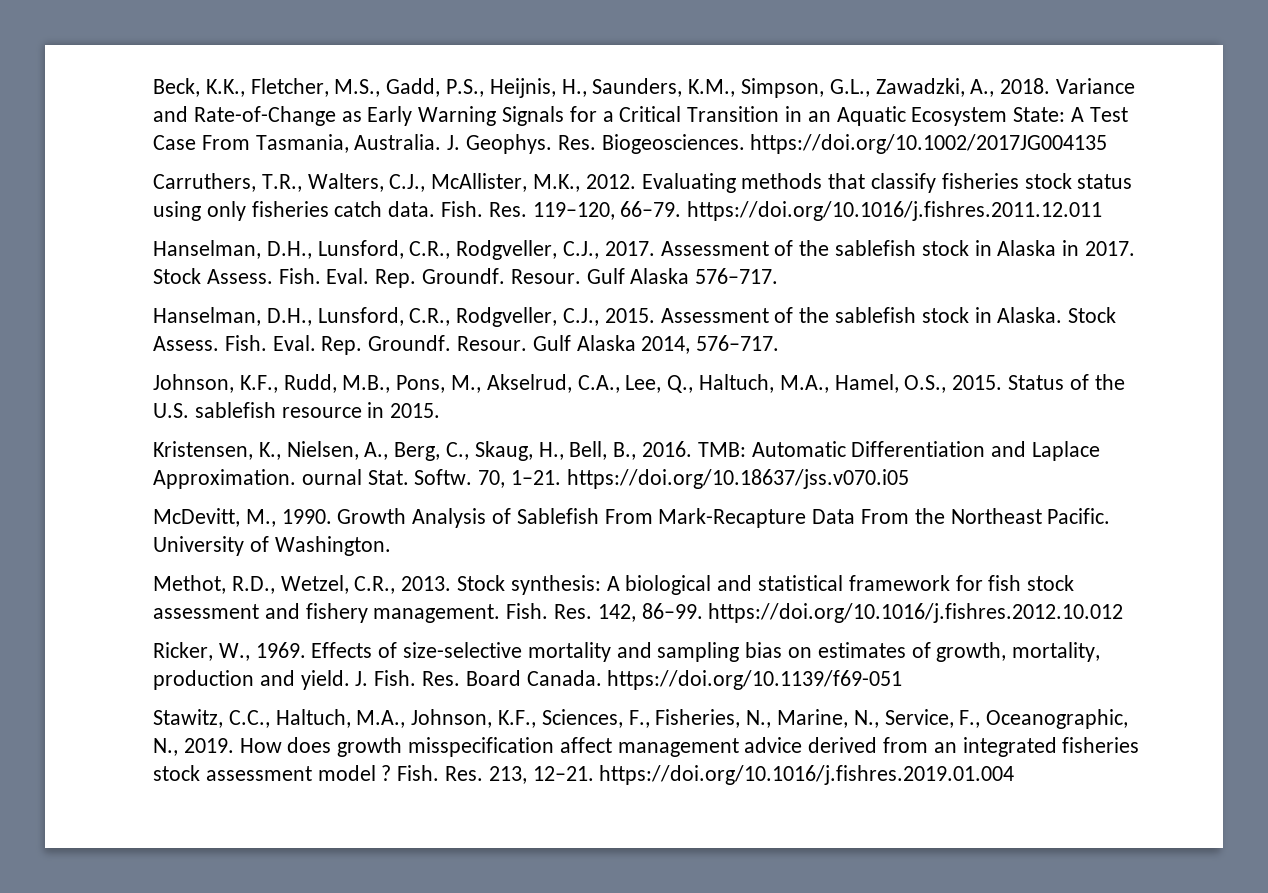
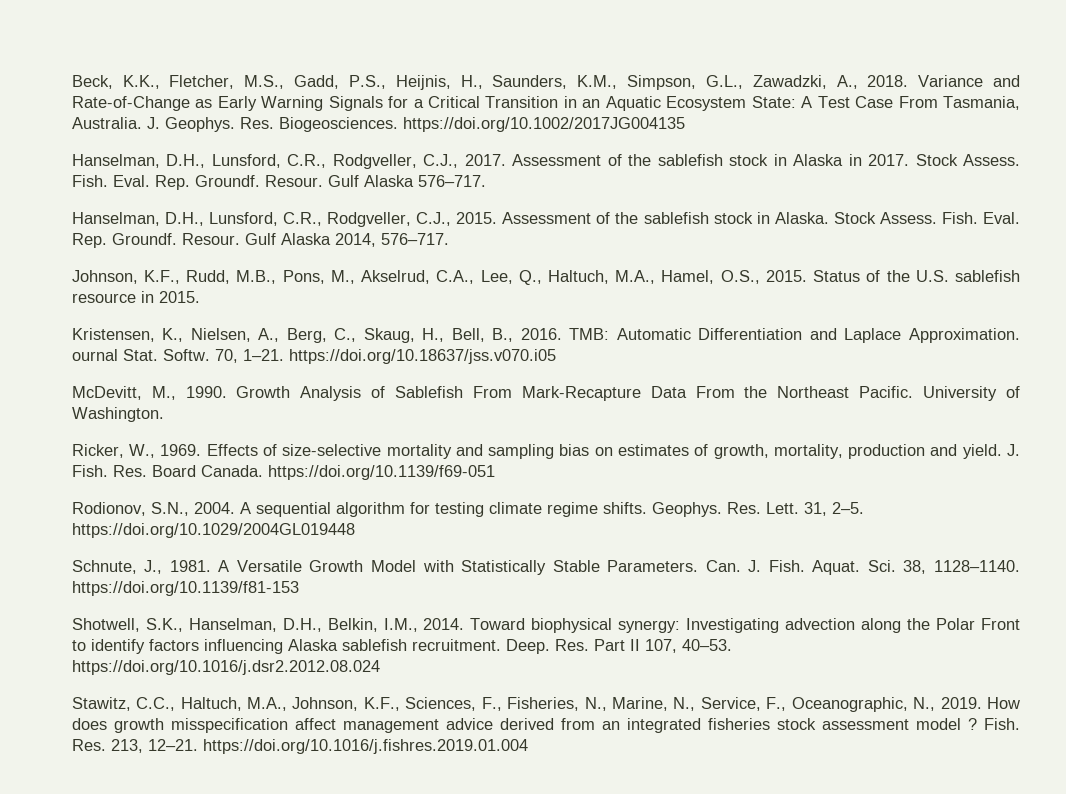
- Carruthers, T.R., Walters, C.J., McAllister, M.K., 2012. Evaluating methods that classify fisheries stock status using only fisheries catch data. Fish. Res. 119–120, 66–79. https://doi.org/10.1016/j.fishres.2011.12.011
- Methot, R.D., Wetzel, C.R., 2013. Stock synthesis: A biological and statistical framework for fish stock assessment and fishery management. Fish. Res. 142, 86–99. https://doi.org/10.1016/j.fishres.2012.10.012
+ Rodionov, S.N., 2004. A sequential algorithm for testing climate regime shifts. Geophys. Res. Lett. 31, 2–5. https://doi.org/10.1029/2004GL019448
+ Schnute, J., 1981. A Versatile Growth Model with Statistically Stable Parameters. Can. J. Fish. Aquat. Sci. 38, 1128–1140. https://doi.org/10.1139/f81-153
+ Shotwell, S.K., Hanselman, D.H., Belkin, I.M., 2014. Toward biophysical synergy: Investigating advection along the Polar Front to identify factors influencing Alaska sablefish recruitment. Deep. Res. Part II 107, 40–53. https://doi.org/10.1016/j.dsr2.2012.08.024

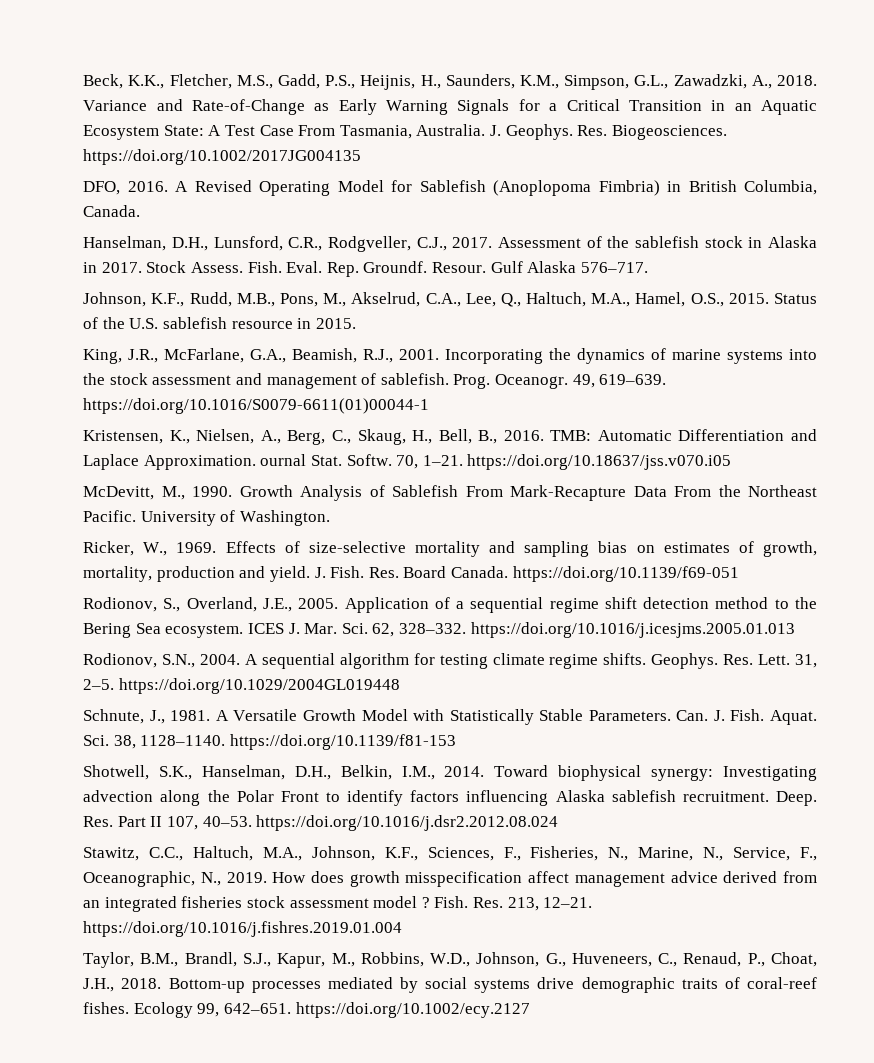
+ DFO, 2016. A Revised Operating Model for Sablefish (Anoplopoma Fimbria) in British Columbia, Canada.
- Hanselman, D.H., Lunsford, C.R., Rodgveller, C.J., 2015. Assessment of the sablefish stock in Alaska. Stock Assess. Fish. Eval. Rep. Groundf. Resour. Gulf Alaska 2014, 576–717.
+ King, J.R., McFarlane, G.A., Beamish, R.J., 2001. Incorporating the dynamics of marine systems into the stock assessment and management of sablefish. Prog. Oceanogr. 49, 619–639. https://doi.org/10.1016/S0079-6611(01)00044-1
+ Rodionov, S., Overland, J.E., 2005. Application of a sequential regime shift detection method to the Bering Sea ecosystem. ICES J. Mar. Sci. 62, 328–332. https://doi.org/10.1016/j.icesjms.2005.01.013
+ Taylor, B.M., Brandl, S.J., Kapur, M., Robbins, W.D., Johnson, G., Huveneers, C., Renaud, P., Choat, J.H., 2018. Bottom-up processes mediated by social systems drive demographic traits of coral-reef fishes. Ecology 99, 642–651. https://doi.org/10.1002/ecy.2127

